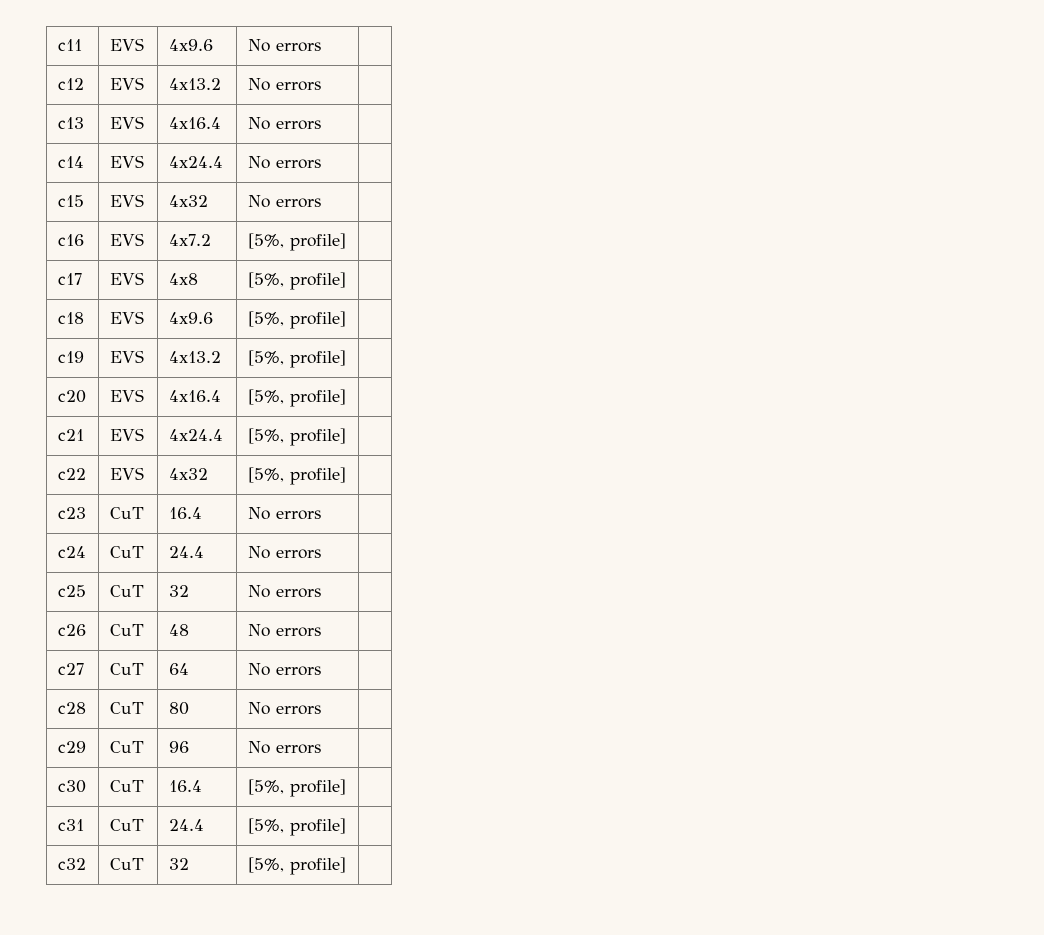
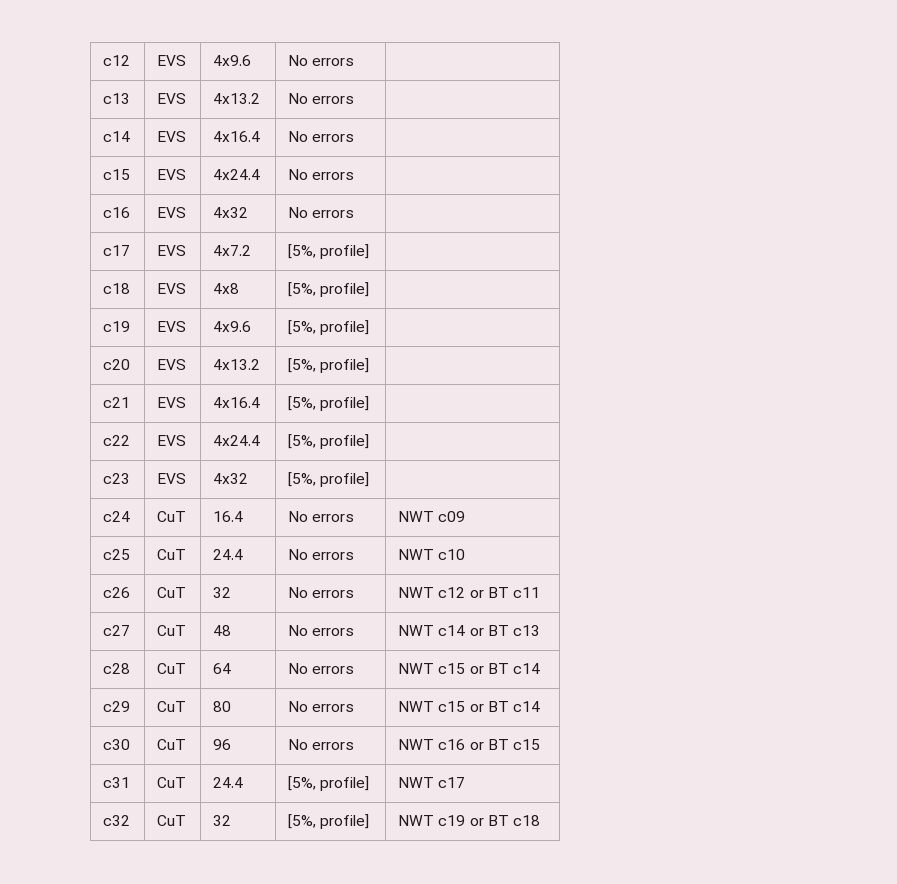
- c11 | EVS | 4x9.6 | No errors |
+ c12 | EVS | 4x9.6 | No errors |
- c12 | EVS | 4x13.2 | No errors |
+ c13 | EVS | 4x13.2 | No errors |
- c13 | EVS | 4x16.4 | No errors |
+ c14 | EVS | 4x16.4 | No errors |
- c14 | EVS | 4x24.4 | No errors |
+ c15 | EVS | 4x24.4 | No errors |
- c15 | EVS | 4x32 | No errors |
+ c16 | EVS | 4x32 | No errors |
- c16 | EVS | 4x7.2 | [5%, profile] |
+ c17 | EVS | 4x7.2 | [5%, profile] |
- c17 | EVS | 4x8 | [5%, profile] |
+ c18 | EVS | 4x8 | [5%, profile] |
- c18 | EVS | 4x9.6 | [5%, profile] |
+ c19 | EVS | 4x9.6 | [5%, profile] |
- c19 | EVS | 4x13.2 | [5%, profile] |
+ c20 | EVS | 4x13.2 | [5%, profile] |
- c20 | EVS | 4x16.4 | [5%, profile] |
+ c21 | EVS | 4x16.4 | [5%, profile] |
- c21 | EVS | 4x24.4 | [5%, profile] |
+ c22 | EVS | 4x24.4 | [5%, profile] |
- c22 | EVS | 4x32 | [5%, profile] |
+ c23 | EVS | 4x32 | [5%, profile] |
- c23 | CuT | 16.4 | No errors |
- c24 | CuT | 24.4 | No errors |
- c25 | CuT | 32 | No errors |
- c26 | CuT | 48 | No errors |
- c27 | CuT | 64 | No errors |
- c28 | CuT | 80 | No errors |
- c29 | CuT | 96 | No errors |
- c30 | CuT | 16.4 | [5%, profile] |
+ c24 | CuT | 16.4 | No errors | NWT c09
+ c25 | CuT | 24.4 | No errors | NWT c10
+ c26 | CuT | 32 | No errors | NWT c12 or BT c11
+ c27 | CuT | 48 | No errors | NWT c14 or BT c13
+ c28 | CuT | 64 | No errors | NWT c15 or BT c14
+ c29 | CuT | 80 | No errors | NWT c15 or BT c14
+ c30 | CuT | 96 | No errors | NWT c16 or BT c15
- c31 | CuT | 24.4 | [5%, profile] |
+ c31 | CuT | 24.4 | [5%, profile] | NWT c17
- c32 | CuT | 32 | [5%, profile] |
+ c32 | CuT | 32 | [5%, profile] | NWT c19 or BT c18

